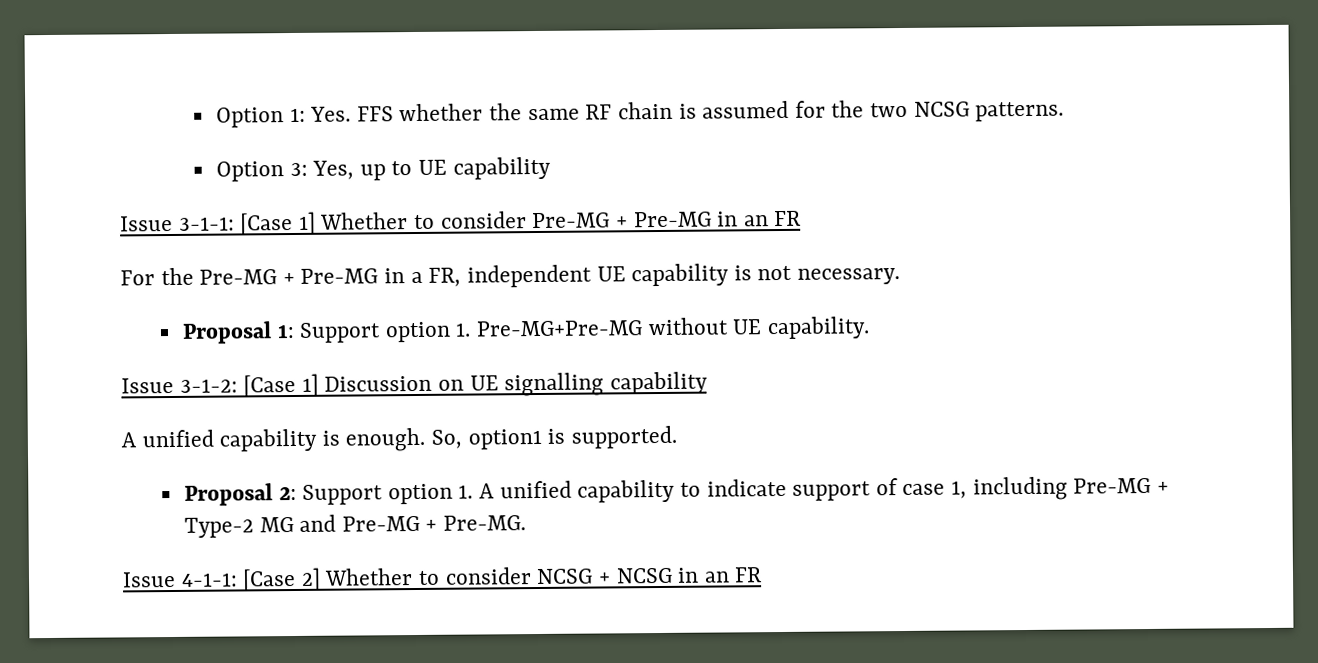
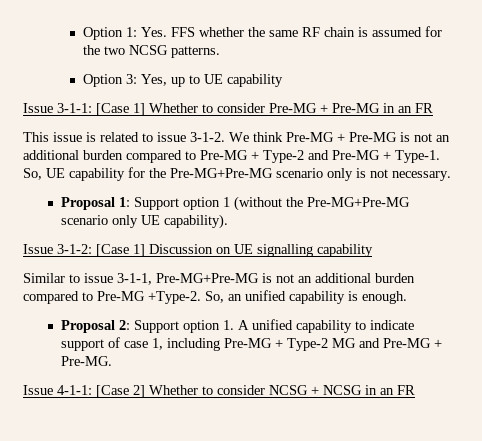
- For the Pre-MG + Pre-MG in a FR, independent UE capability is not necessary.
+ This issue is related to issue 3-1-2. We think Pre-MG + Pre-MG is not an additional burden compared to Pre-MG + Type-2 and Pre-MG + Type-1. So, UE capability for the Pre-MG+Pre-MG scenario only is not necessary.
- Proposal 1: Support option 1. Pre-MG+Pre-MG without UE capability.
+ Proposal 1: Support option 1 (without the Pre-MG+Pre-MG scenario only UE capability).
- A unified capability is enough. So, option1 is supported.
+ Similar to issue 3-1-1, Pre-MG+Pre-MG is not an additional burden compared to Pre-MG +Type-2. So, an unified capability is enough.

